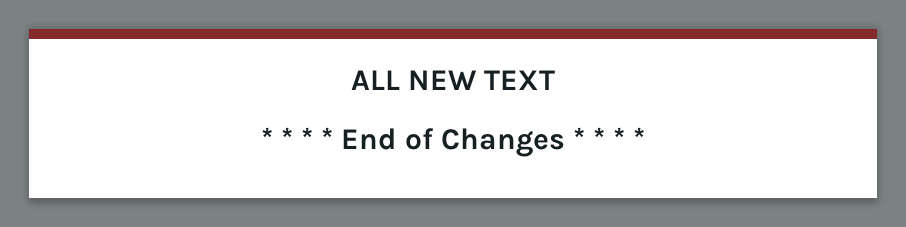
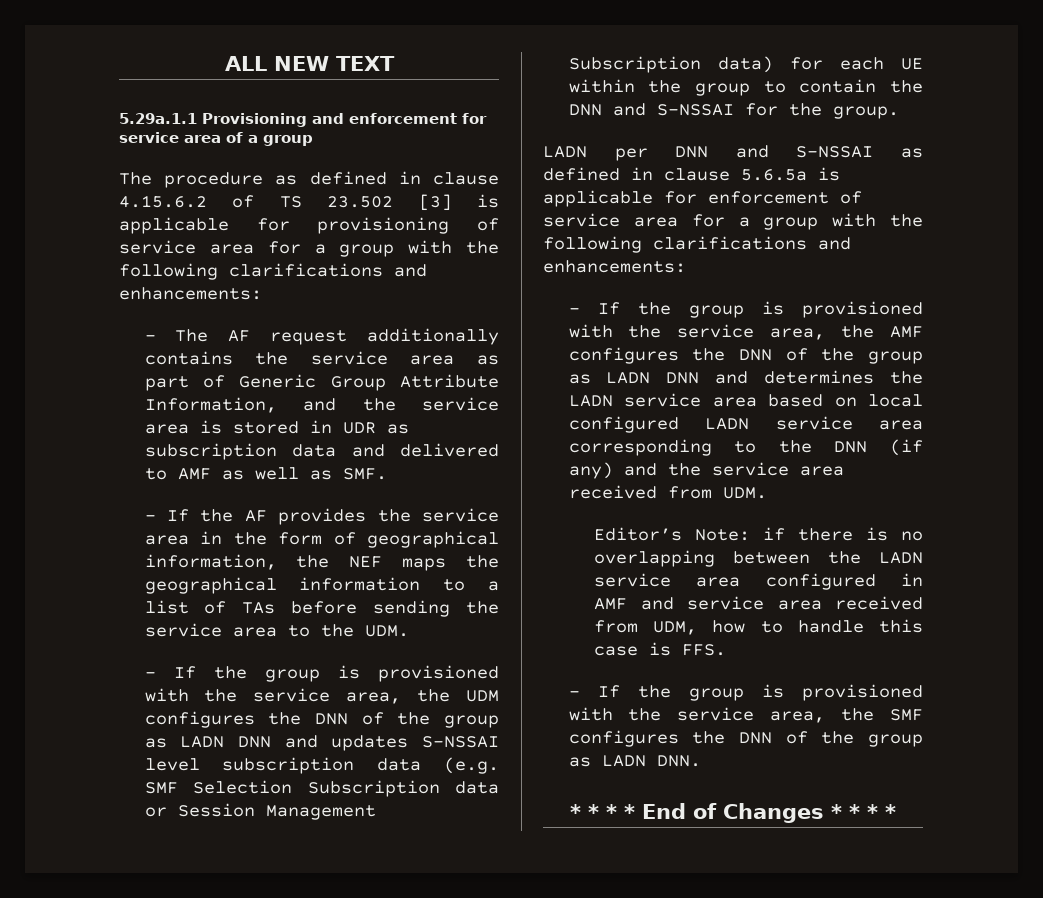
+ 5.29a.1.1 Provisioning and enforcement for service area of a group
+ The procedure as defined in clause 4.15.6.2 of TS 23.502 [3] is applicable for provisioning of service area for a group with the following clarifications and enhancements:
+ - The AF request additionally contains the service area as part of Generic Group Attribute Information, and the service area is stored in UDR as subscription data and delivered to AMF as well as SMF.
+ - If the AF provides the service area in the form of geographical information, the NEF maps the geographical information to a list of TAs before sending the service area to the UDM.
+ - If the group is provisioned with the service area, the UDM configures the DNN of the group as LADN DNN and updates S-NSSAI level subscription data (e.g. SMF Selection Subscription data or Session Management Subscription data) for each UE within the group to contain the DNN and S-NSSAI for the group.
+ LADN per DNN and S-NSSAI as defined in clause 5.6.5a is applicable for enforcement of service area for a group with the following clarifications and enhancements:
+ - If the group is provisioned with the service area, the AMF configures the DNN of the group as LADN DNN and determines the LADN service area based on local configured LADN service area corresponding to the DNN (if any) and the service area received from UDM.
+ Editor’s Note: if there is no overlapping between the LADN service area configured in AMF and service area received from UDM, how to handle this case is FFS.
+ - If the group is provisioned with the service area, the SMF configures the DNN of the group as LADN DNN.

